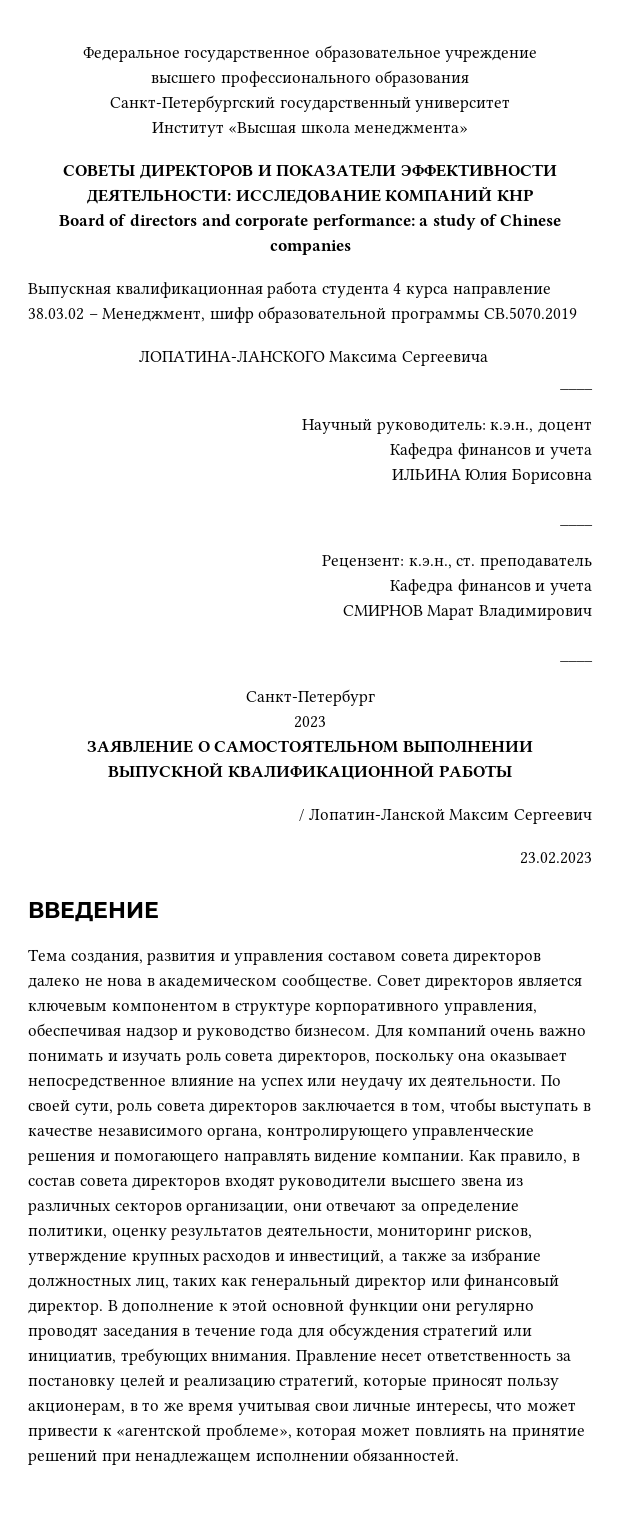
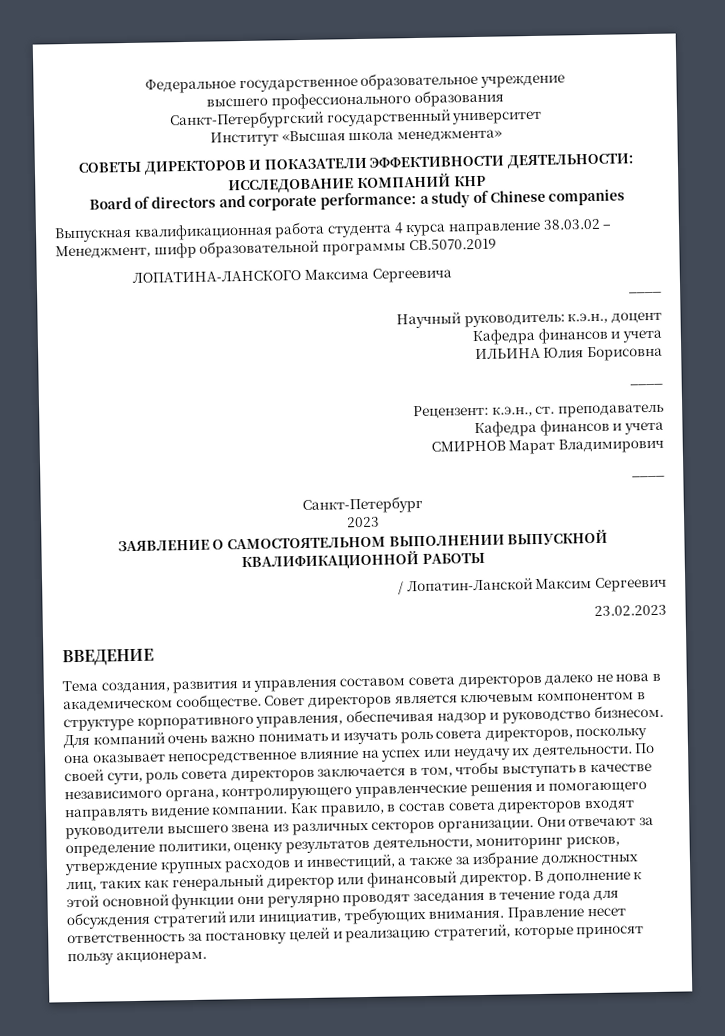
- Как правило, в состав совета директоров входят руководители высшего звена из различных секторов организации, они отвечают за определение политики, оценку результатов деятельности, мониторинг рисков, утверждение крупных расходов и инвестиций, а также за избрание должностных лиц, таких как генеральный директор или финансовый директор.
+ Как правило, в состав совета директоров входят руководители высшего звена из различных секторов организации. Они отвечают за определение политики, оценку результатов деятельности, мониторинг рисков, утверждение крупных расходов и инвестиций, а также за избрание должностных лиц, таких как генеральный директор или финансовый директор.
- Правление несет ответственность за постановку целей и реализацию стратегий, которые приносят пользу акционерам, в то же время учитывая свои личные интересы, что может привести к «агентской проблеме», которая может повлиять на принятие решений при ненадлежащем исполнении обязанностей.
+ Правление несет ответственность за постановку целей и реализацию стратегий, которые приносят пользу акционерам.

